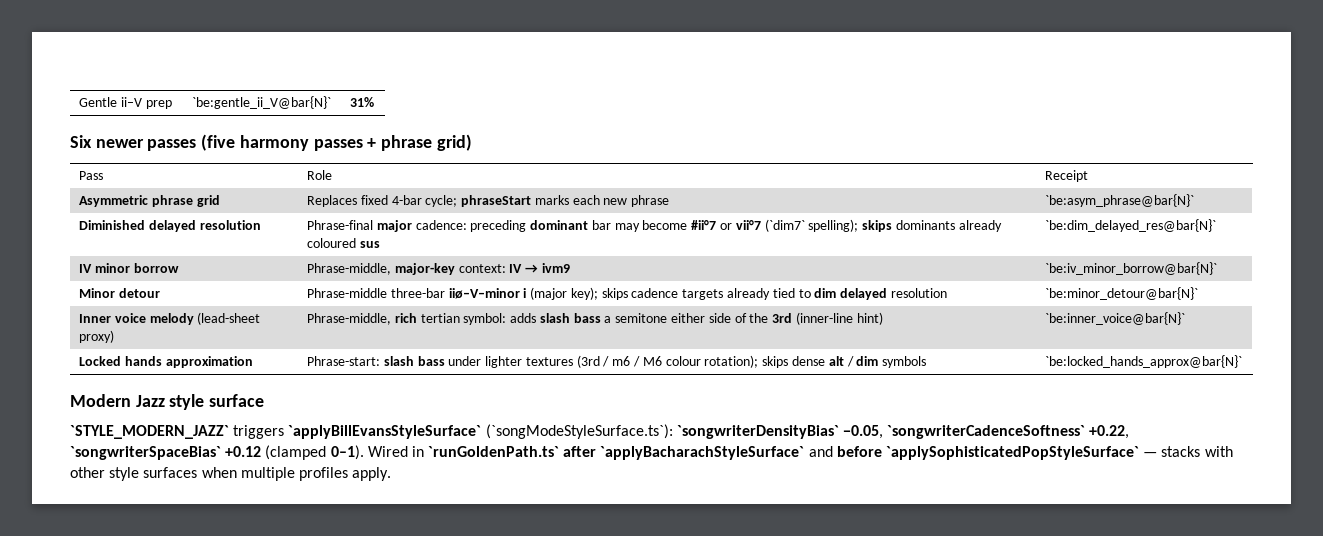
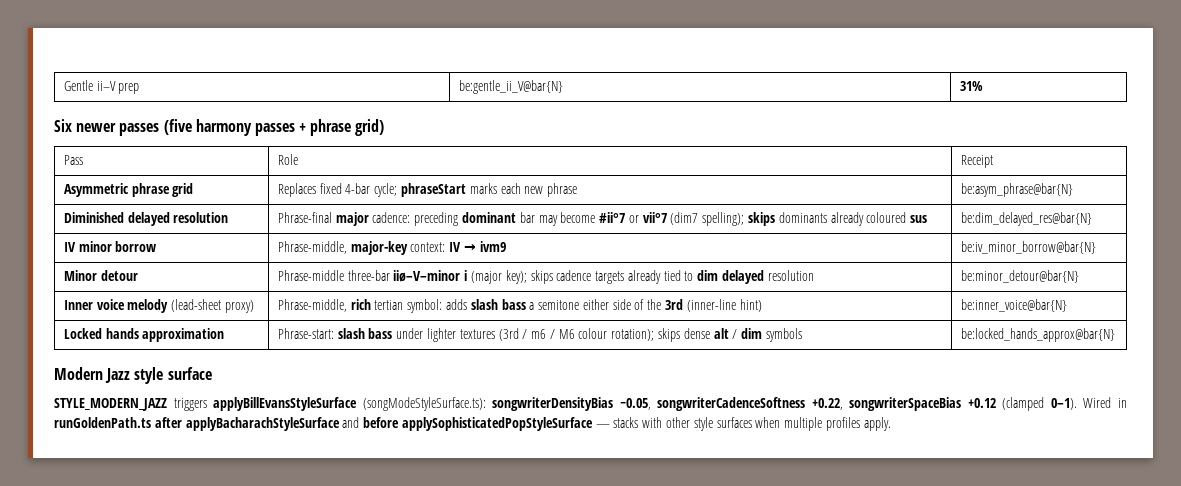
- Gentle ii–V prep | `be:gentle_ii_V@bar{N}` | 31%
+ Gentle ii–V prep | be:gentle_ii_V@bar{N} | 31%
- Asymmetric phrase grid | Replaces fixed 4-bar cycle; phraseStart marks each new phrase | `be:asym_phrase@bar{N}`
+ Asymmetric phrase grid | Replaces fixed 4-bar cycle; phraseStart marks each new phrase | be:asym_phrase@bar{N}
- Diminished delayed resolution | Phrase-final major cadence: preceding dominant bar may become #ii°7 or vii°7 (`dim7` spelling); skips dominants already coloured sus | `be:dim_delayed_res@bar{N}`
+ Diminished delayed resolution | Phrase-final major cadence: preceding dominant bar may become #ii°7 or vii°7 (dim7 spelling); skips dominants already coloured sus | be:dim_delayed_res@bar{N}
- IV minor borrow | Phrase-middle, major-key context: IV → ivm9 | `be:iv_minor_borrow@bar{N}`
+ IV minor borrow | Phrase-middle, major-key context: IV → ivm9 | be:iv_minor_borrow@bar{N}
- Minor detour | Phrase-middle three-bar iiø–V–minor i (major key); skips cadence targets already tied to dim delayed resolution | `be:minor_detour@bar{N}`
+ Minor detour | Phrase-middle three-bar iiø–V–minor i (major key); skips cadence targets already tied to dim delayed resolution | be:minor_detour@bar{N}
- Inner voice melody (lead-sheet proxy) | Phrase-middle, rich tertian symbol: adds slash bass a semitone either side of the 3rd (inner-line hint) | `be:inner_voice@bar{N}`
+ Inner voice melody (lead-sheet proxy) | Phrase-middle, rich tertian symbol: adds slash bass a semitone either side of the 3rd (inner-line hint) | be:inner_voice@bar{N}
- Locked hands approximation | Phrase-start: slash bass under lighter textures (3rd / m6 / M6 colour rotation); skips dense alt / dim symbols | `be:locked_hands_approx@bar{N}`
+ Locked hands approximation | Phrase-start: slash bass under lighter textures (3rd / m6 / M6 colour rotation); skips dense alt / dim symbols | be:locked_hands_approx@bar{N}
- `STYLE_MODERN_JAZZ` triggers `applyBillEvansStyleSurface` (`songModeStyleSurface.ts`): `songwriterDensityBias` −0.05, `songwriterCadenceSoftness` +0.22, `songwriterSpaceBias` +0.12 (clamped 0–1).
+ STYLE_MODERN_JAZZ triggers applyBillEvansStyleSurface (songModeStyleSurface.ts): songwriterDensityBias −0.05, songwriterCadenceSoftness +0.22, songwriterSpaceBias +0.12 (clamped 0–1).
- Wired in `runGoldenPath.ts` after `applyBacharachStyleSurface` and before `applySophisticatedPopStyleSurface` — stacks with other style surfaces when multiple profiles apply.
+ Wired in runGoldenPath.ts after applyBacharachStyleSurface and before applySophisticatedPopStyleSurface — stacks with other style surfaces when multiple profiles apply.

